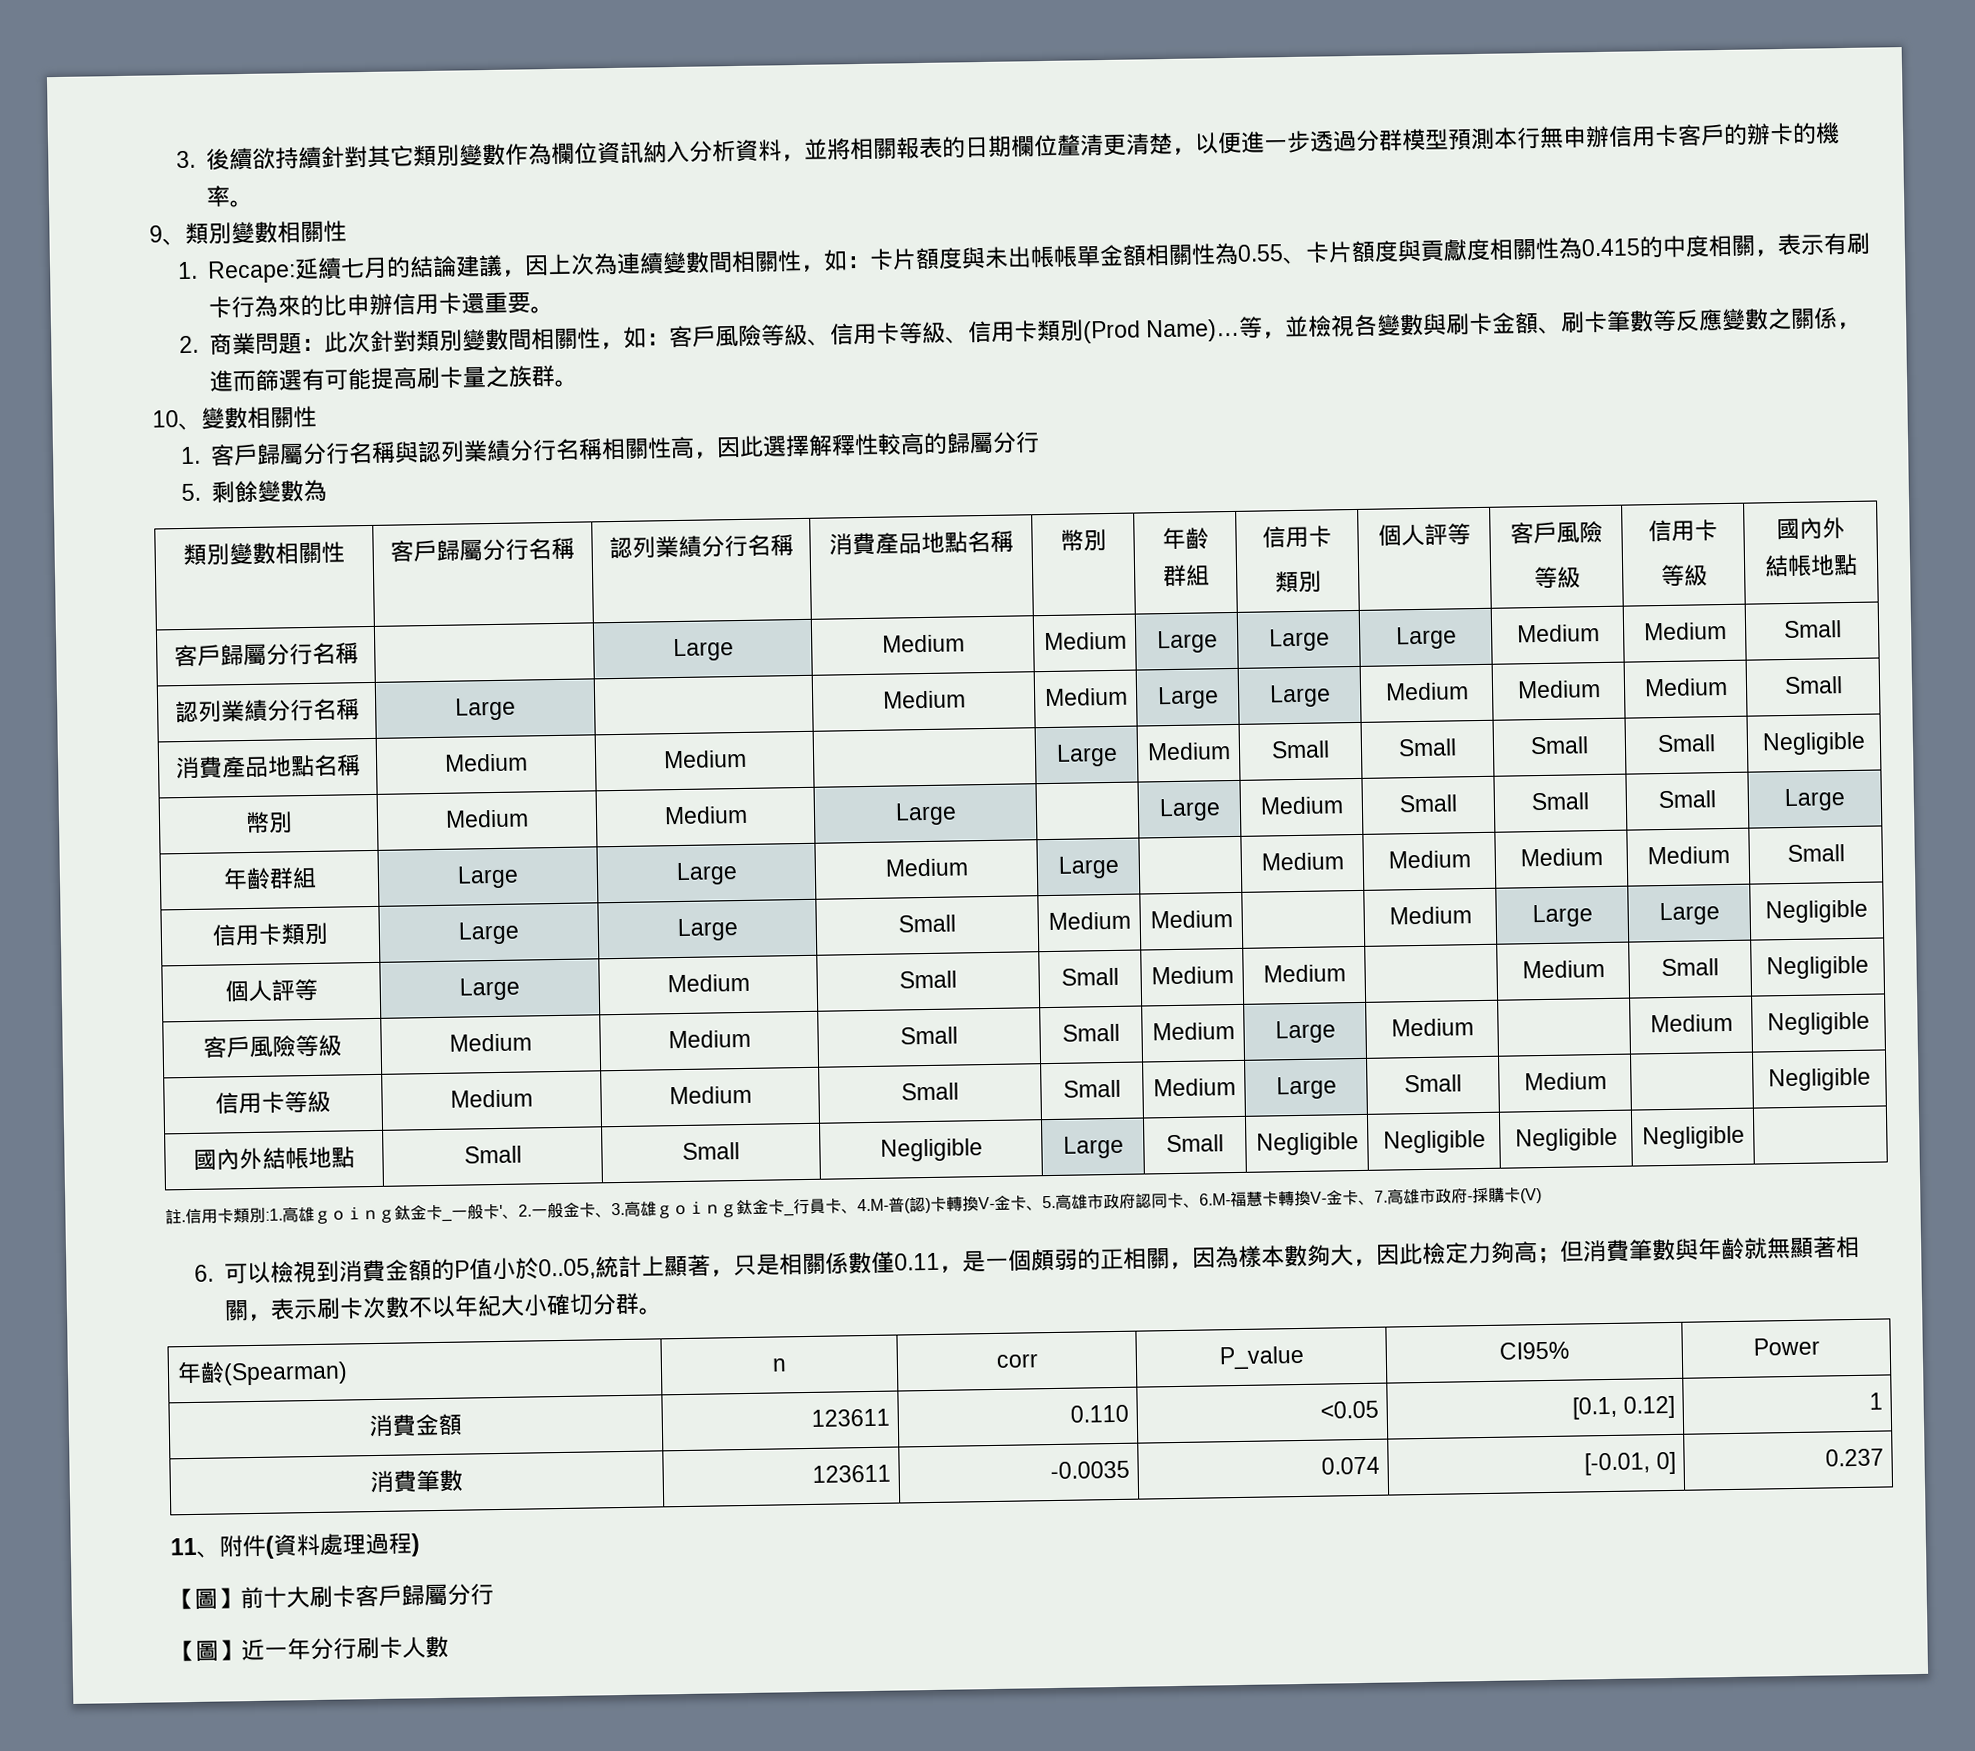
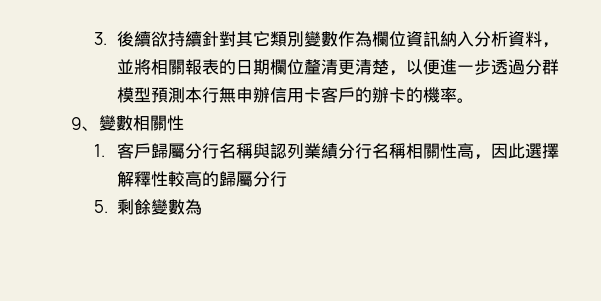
- 9、類別變數相關性
- 1. Recape:延續七月的結論建議，因上次為連續變數間相關性，如：卡片額度與未出帳帳單金額相關性為0.55、卡片額度與貢獻度相關性為0.415的中度相關，表示有刷卡行為來的比申辦信用卡還重要。
- 2.商業問題：此次針對類別變數間相關性，如：客戶風險等級、信用卡等級、信用卡類別(Prod Name)…等，並檢視各變數與刷卡金額、刷卡筆數等反應變數之關係，進而篩選有可能提高刷卡量之族群。
- 10、變數相關性
+ 9、變數相關性
- 類別變數相關性 | 客戶歸屬分行名稱 | 認列業績分行名稱 | 消費產品地點名稱 | 幣別 | 年齡
- 群組 | 信用卡
- 類別 | 個人評等 | 客戶風險
- 等級 | 信用卡
- 等級 | 國內外
- 結帳地點
- 客戶歸屬分行名稱 | | Large | Medium | Medium | Large | Large | Large | Medium | Medium | Small
- 認列業績分行名稱 | Large | | Medium | Medium | Large | Large | Medium | Medium | Medium | Small
- 消費產品地點名稱 | Medium | Medium | | Large | Medium | Small | Small | Small | Small | Negligible
- 幣別 | Medium | Medium | Large | | Large | Medium | Small | Small | Small | Large
- 年齡群組 | Large | Large | Medium | Large | | Medium | Medium | Medium | Medium | Small
- 信用卡類別 | Large | Large | Small | Medium | Medium | | Medium | Large | Large | Negligible
- 個人評等 | Large | Medium | Small | Small | Medium | Medium | | Medium | Small | Negligible
- 客戶風險等級 | Medium | Medium | Small | Small | Medium | Large | Medium | | Medium | Negligible
- 信用卡等級 | Medium | Medium | Small | Small | Medium | Large | Small | Medium | | Negligible
- 國內外結帳地點 | Small | Small | Negligible | Large | Small | Negligible | Negligible | Negligible | Negligible |
- 註.信用卡類別:1.高雄ｇｏｉｎｇ鈦金卡_一般卡'、2.一般金卡、3.高雄ｇｏｉｎｇ鈦金卡_行員卡、4.M-普(認)卡轉換V-金卡、5.高雄市政府認同卡、6.M-福慧卡轉換V-金卡、7.高雄市政府-採購卡(V)
- 6.可以檢視到消費金額的P值小於0..05,統計上顯著，只是相關係數僅0.11，是一個頗弱的正相關，因為樣本數夠大，因此檢定力夠高；但消費筆數與年齡就無顯著相關，表示刷卡次數不以年紀大小確切分群。
- 年齡(Spearman) | n | corr | P_value | CI95% | Power
- 消費金額 | 123611 | 0.110 | <0.05 | [0.1, 0.12] | 1
- 消費筆數 | 123611 | -0.0035 | 0.074 | [-0.01, 0] | 0.237
- 11、附件(資料處理過程)
- 【圖】前十大刷卡客戶歸屬分行
- 【圖】近一年分行刷卡人數

